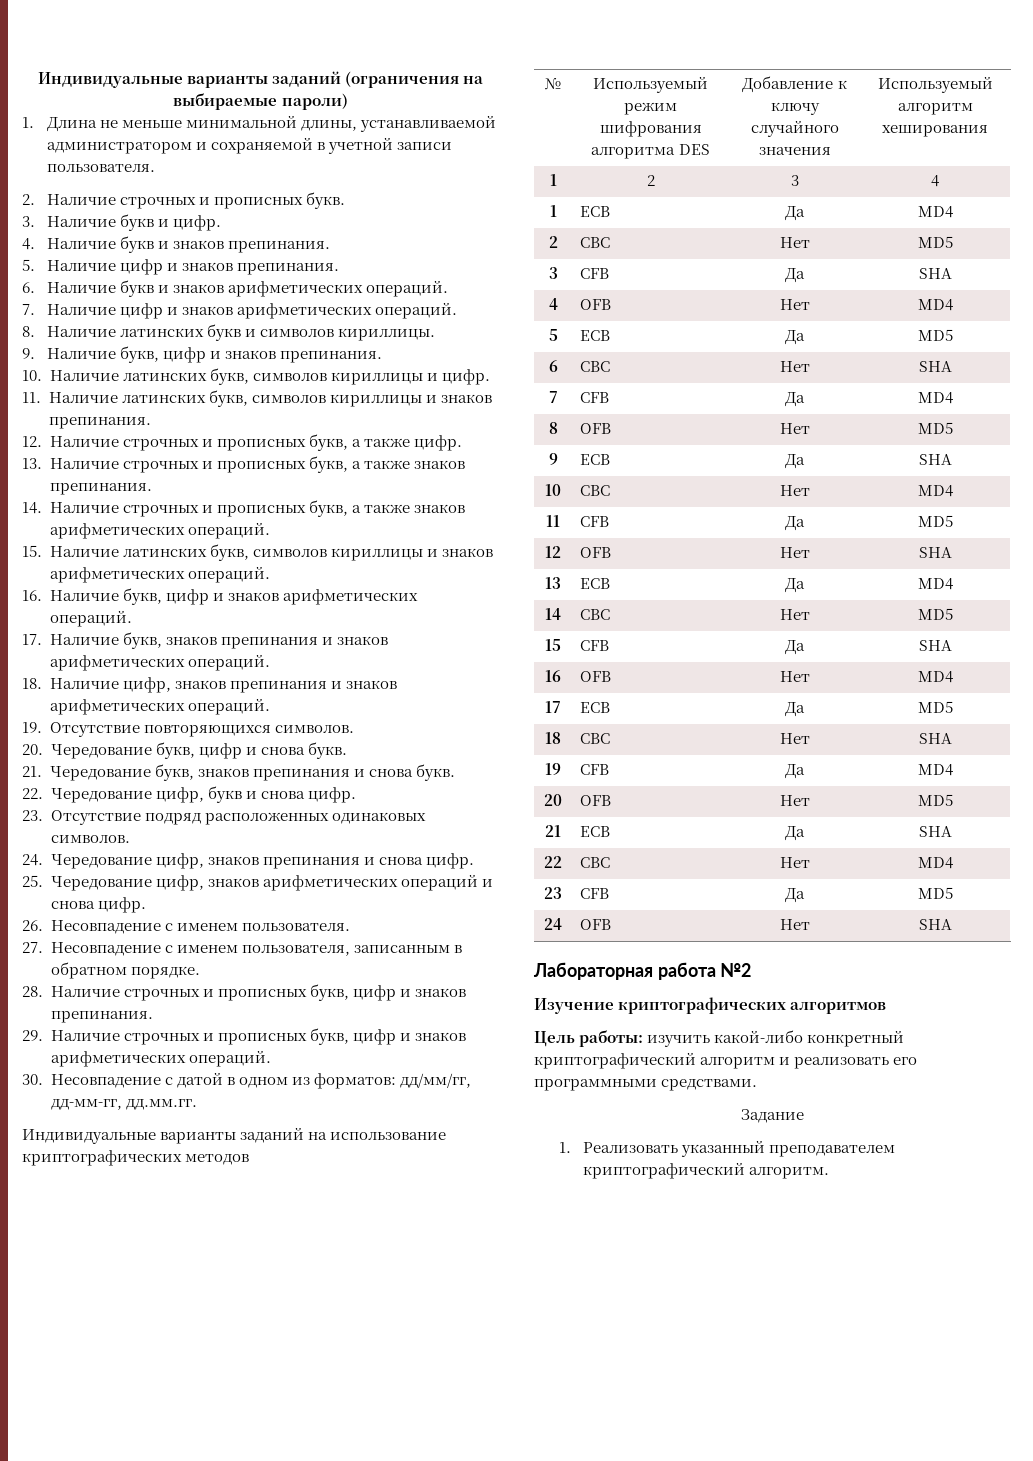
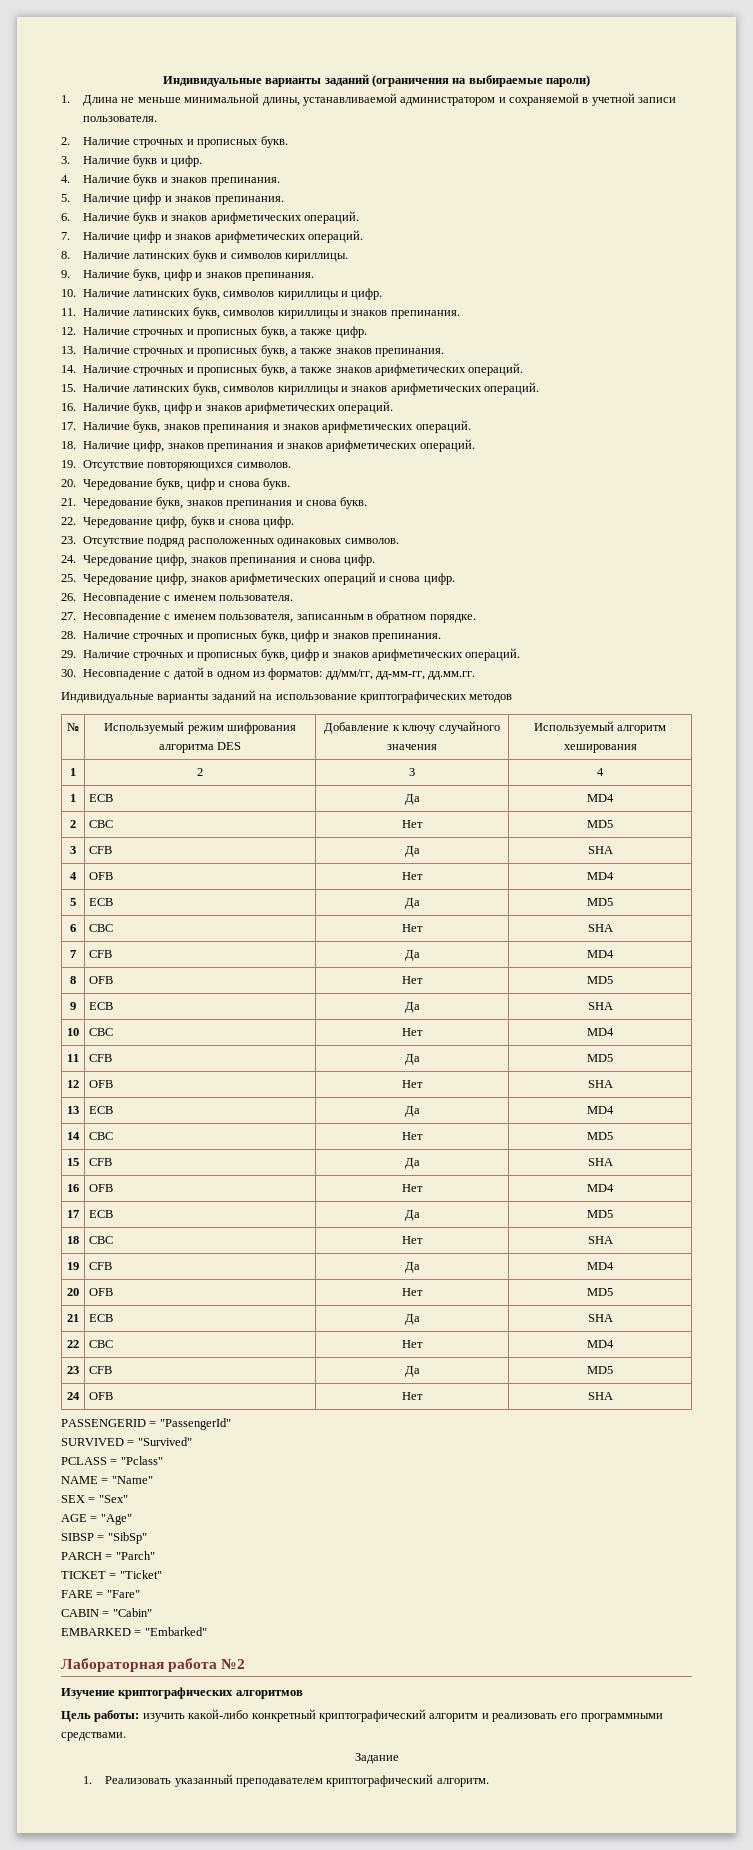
+ PASSENGERID = "PassengerId"
+ SURVIVED = "Survived"
+ PCLASS = "Pclass"
+ NAME = "Name"
+ SEX = "Sex"
+ AGE = "Age"
+ SIBSP = "SibSp"
+ PARCH = "Parch"
+ TICKET = "Ticket"
+ FARE = "Fare"
+ CABIN = "Cabin"
+ EMBARKED = "Embarked"

